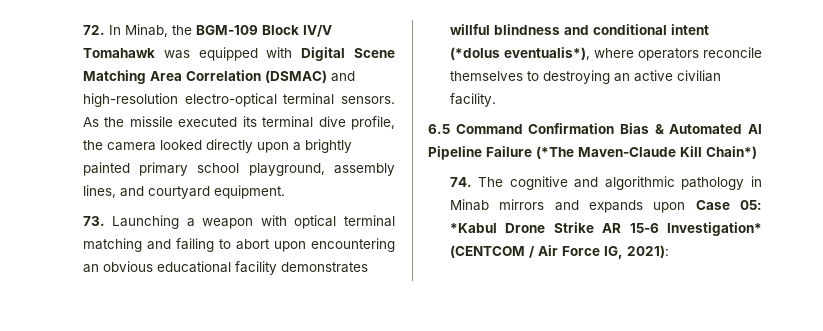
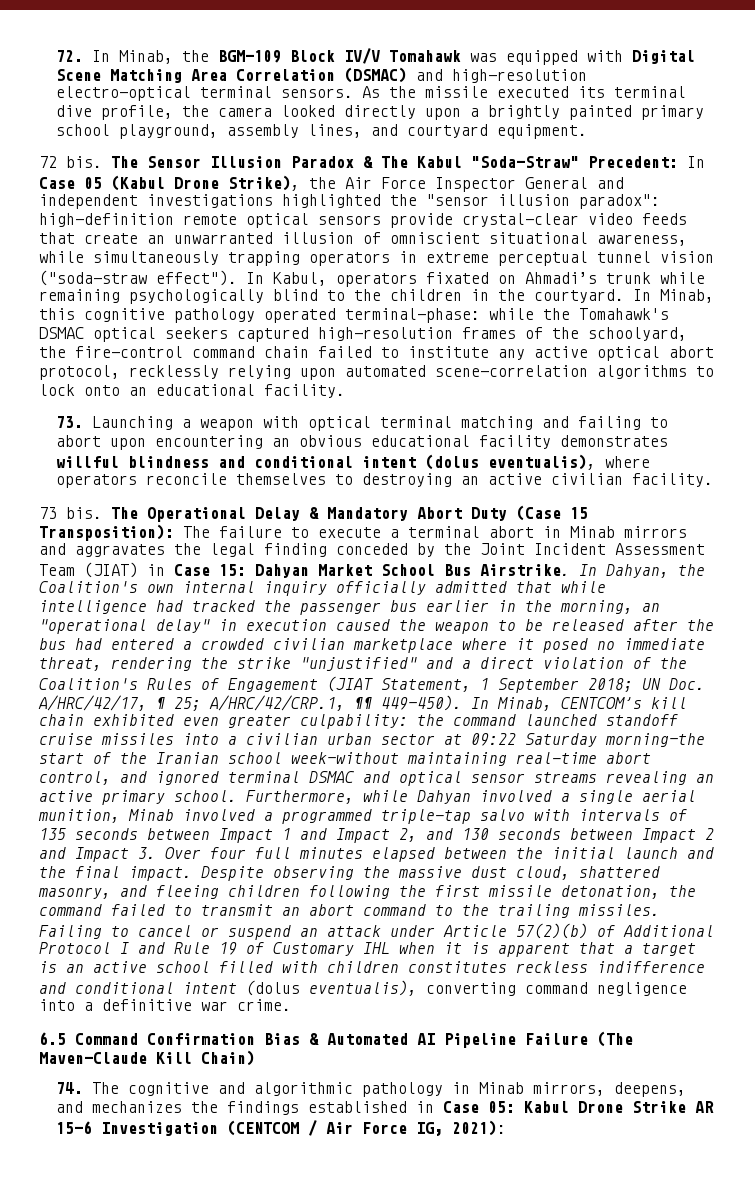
+ 72 bis. The Sensor Illusion Paradox & The Kabul "Soda-Straw" Precedent: In Case 05 (Kabul Drone Strike), the Air Force Inspector General and independent investigations highlighted the "sensor illusion paradox": high-definition remote optical sensors provide crystal-clear video feeds that create an unwarranted illusion of omniscient situational awareness, while simultaneously trapping operators in extreme perceptual tunnel vision ("soda-straw effect"). In Kabul, operators fixated on Ahmadi’s trunk while remaining psychologically blind to the children in the courtyard. In Minab, this cognitive pathology operated terminal-phase: while the Tomahawk's DSMAC optical seekers captured high-resolution frames of the schoolyard, the fire-control command chain failed to institute any active optical abort protocol, recklessly relying upon automated scene-correlation algorithms to lock onto an educational facility.
- 73. Launching a weapon with optical terminal matching and failing to abort upon encountering an obvious educational facility demonstrates willful blindness and conditional intent (*dolus eventualis*), where operators reconcile themselves to destroying an active civilian facility.
+ 73. Launching a weapon with optical terminal matching and failing to abort upon encountering an obvious educational facility demonstrates willful blindness and conditional intent (dolus eventualis), where operators reconcile themselves to destroying an active civilian facility.
+ 73 bis. The Operational Delay & Mandatory Abort Duty (Case 15 Transposition): The failure to execute a terminal abort in Minab mirrors and aggravates the legal finding conceded by the Joint Incident Assessment Team (JIAT) in Case 15: Dahyan Market School Bus Airstrike. In Dahyan, the Coalition's own internal inquiry officially admitted that while intelligence had tracked the passenger bus earlier in the morning, an "operational delay" in execution caused the weapon to be released after the bus had entered a crowded civilian marketplace where it posed no immediate threat, rendering the strike "unjustified" and a direct violation of the Coalition's Rules of Engagement (JIAT Statement, 1 September 2018; UN Doc. A/HRC/42/17, ¶ 25; A/HRC/42/CRP.1, ¶¶ 449–450). In Minab, CENTCOM’s kill chain exhibited even greater culpability: the command launched standoff cruise missiles into a civilian urban sector at 09:22 Saturday morning—the start of the Iranian school week—without maintaining real-time abort control, and ignored terminal DSMAC and optical sensor streams revealing an active primary school. Furthermore, while Dahyan involved a single aerial munition, Minab involved a programmed triple-tap salvo with intervals of 135 seconds between Impact 1 and Impact 2, and 130 seconds between Impact 2 and Impact 3. Over four full minutes elapsed between the initial launch and the final impact. Despite observing the massive dust cloud, shattered masonry, and fleeing children following the first missile detonation, the command failed to transmit an abort command to the trailing missiles. Failing to cancel or suspend an attack under Article 57(2)(b) of Additional Protocol I and Rule 19 of Customary IHL when it is apparent that a target is an active school filled with children constitutes reckless indifference and conditional intent (dolus eventualis), converting command negligence into a definitive war crime.
- 6.5 Command Confirmation Bias & Automated AI Pipeline Failure (*The Maven-Claude Kill Chain*)
+ 6.5 Command Confirmation Bias & Automated AI Pipeline Failure (The Maven-Claude Kill Chain)
- 74. The cognitive and algorithmic pathology in Minab mirrors and expands upon Case 05: *Kabul Drone Strike AR 15-6 Investigation* (CENTCOM / Air Force IG, 2021):
+ 74. The cognitive and algorithmic pathology in Minab mirrors, deepens, and mechanizes the findings established in Case 05: Kabul Drone Strike AR 15-6 Investigation (CENTCOM / Air Force IG, 2021):

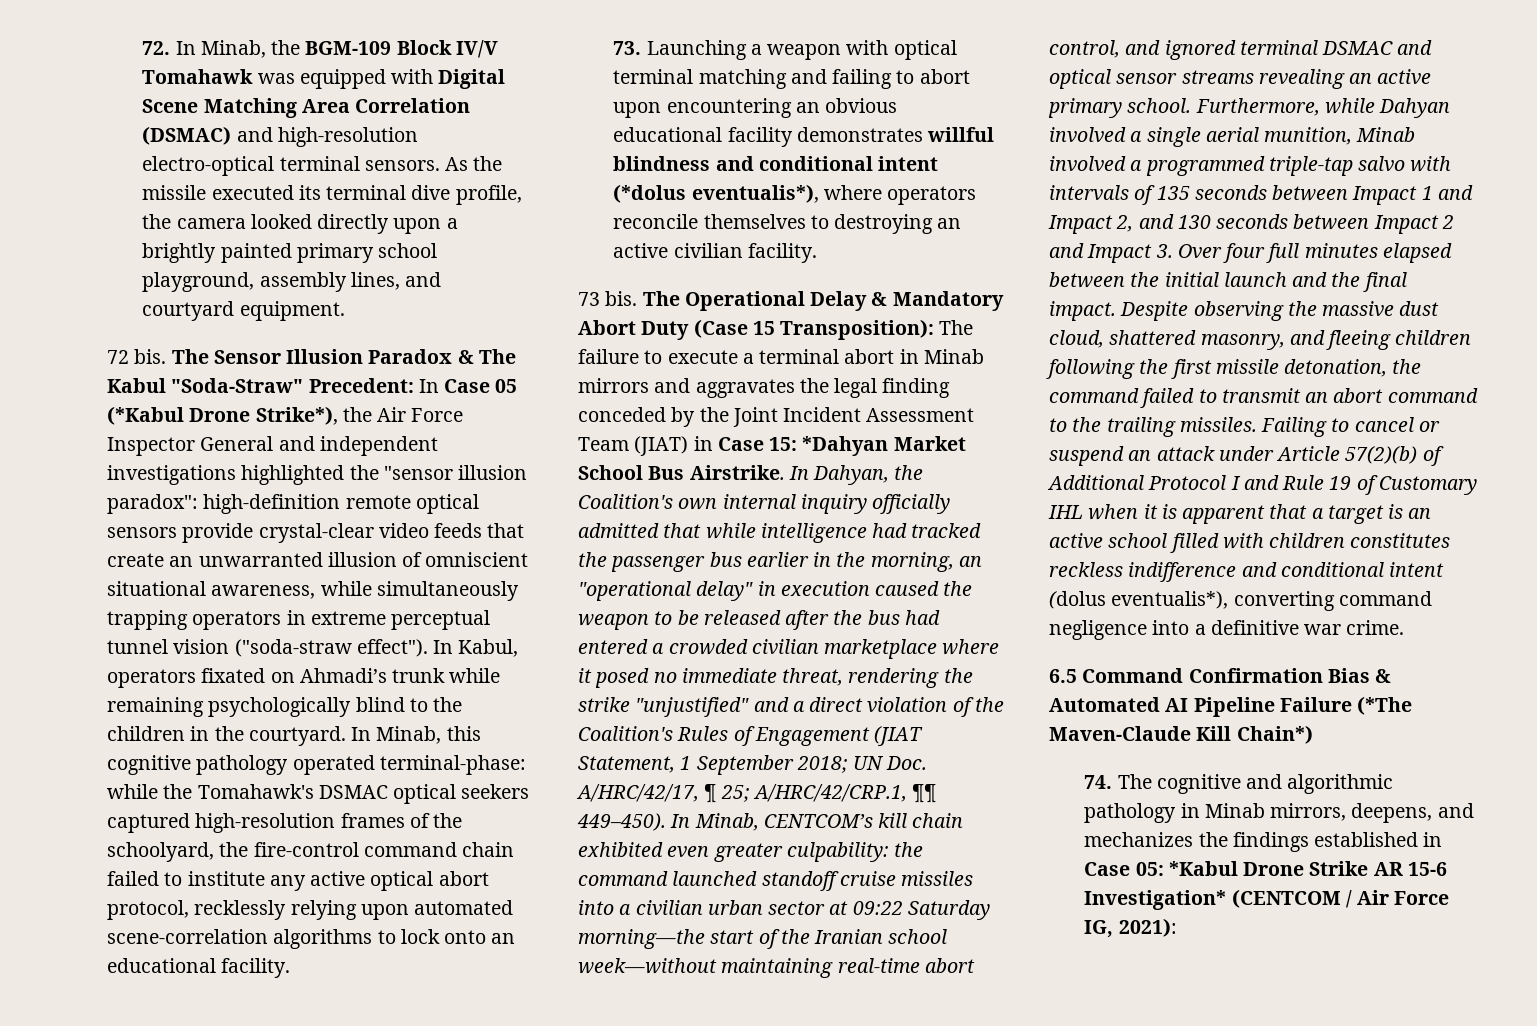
- The Sensor Illusion Paradox & The Kabul "Soda-Straw" Precedent: In Case 05 (Kabul Drone Strike), the Air Force Inspector General and independent investigations highlighted the "sensor illusion paradox": high-definition remote optical sensors provide crystal-clear video feeds that create an unwarranted illusion of omniscient situational awareness, while simultaneously trapping operators in extreme perceptual tunnel vision ("soda-straw effect").
+ The Sensor Illusion Paradox & The Kabul "Soda-Straw" Precedent: In Case 05 (*Kabul Drone Strike*), the Air Force Inspector General and independent investigations highlighted the "sensor illusion paradox": high-definition remote optical sensors provide crystal-clear video feeds that create an unwarranted illusion of omniscient situational awareness, while simultaneously trapping operators in extreme perceptual tunnel vision ("soda-straw effect").
- 73. Launching a weapon with optical terminal matching and failing to abort upon encountering an obvious educational facility demonstrates willful blindness and conditional intent (dolus eventualis), where operators reconcile themselves to destroying an active civilian facility.
+ 73. Launching a weapon with optical terminal matching and failing to abort upon encountering an obvious educational facility demonstrates willful blindness and conditional intent (*dolus eventualis*), where operators reconcile themselves to destroying an active civilian facility.
- The Operational Delay & Mandatory Abort Duty (Case 15 Transposition): The failure to execute a terminal abort in Minab mirrors and aggravates the legal finding conceded by the Joint Incident Assessment Team (JIAT) in Case 15: Dahyan Market School Bus Airstrike.
+ The Operational Delay & Mandatory Abort Duty (Case 15 Transposition): The failure to execute a terminal abort in Minab mirrors and aggravates the legal finding conceded by the Joint Incident Assessment Team (JIAT) in Case 15: *Dahyan Market School Bus Airstrike.
- Failing to cancel or suspend an attack under Article 57(2)(b) of Additional Protocol I and Rule 19 of Customary IHL when it is apparent that a target is an active school filled with children constitutes reckless indifference and conditional intent (dolus eventualis), converting command negligence into a definitive war crime.
+ Failing to cancel or suspend an attack under Article 57(2)(b) of Additional Protocol I and Rule 19 of Customary IHL when it is apparent that a target is an active school filled with children constitutes reckless indifference and conditional intent (dolus eventualis*), converting command negligence into a definitive war crime.
- 6.5 Command Confirmation Bias & Automated AI Pipeline Failure (The Maven-Claude Kill Chain)
+ 6.5 Command Confirmation Bias & Automated AI Pipeline Failure (*The Maven-Claude Kill Chain*)
- 74. The cognitive and algorithmic pathology in Minab mirrors, deepens, and mechanizes the findings established in Case 05: Kabul Drone Strike AR 15-6 Investigation (CENTCOM / Air Force IG, 2021):
+ 74. The cognitive and algorithmic pathology in Minab mirrors, deepens, and mechanizes the findings established in Case 05: *Kabul Drone Strike AR 15-6 Investigation* (CENTCOM / Air Force IG, 2021):

